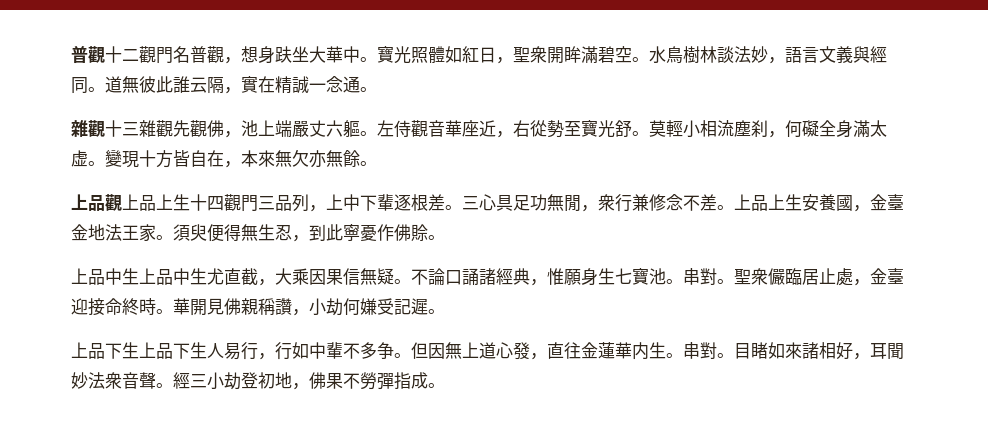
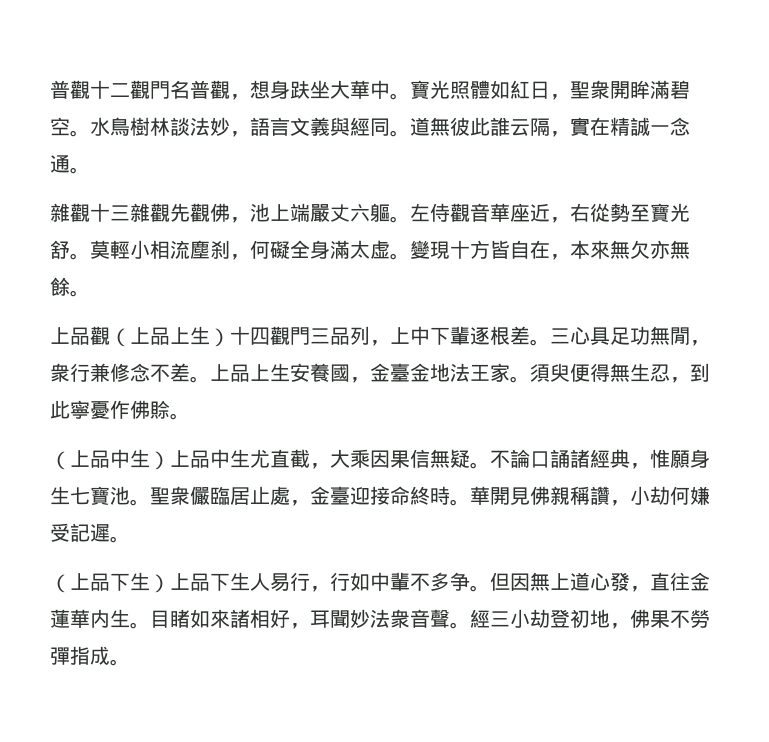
- 上品觀上品上生十四觀門三品列，上中下輩逐根差。
+ 上品觀（上品上生）十四觀門三品列，上中下輩逐根差。
- 上品中生上品中生尤直截，大乘因果信無疑。
+ （上品中生）上品中生尤直截，大乘因果信無疑。
- 不論口誦諸經典，惟願身生七寶池。串對。
+ 不論口誦諸經典，惟願身生七寶池。
- 上品下生上品下生人易行，行如中輩不多争。
+ （上品下生）上品下生人易行，行如中輩不多争。
- 但因無上道心發，直往金蓮華内生。串對。
+ 但因無上道心發，直往金蓮華内生。

